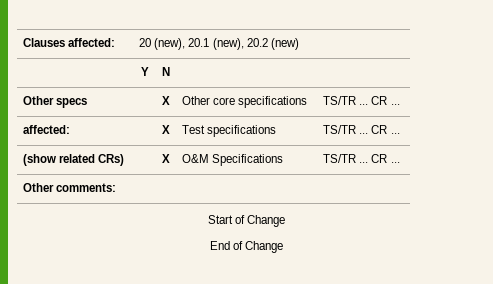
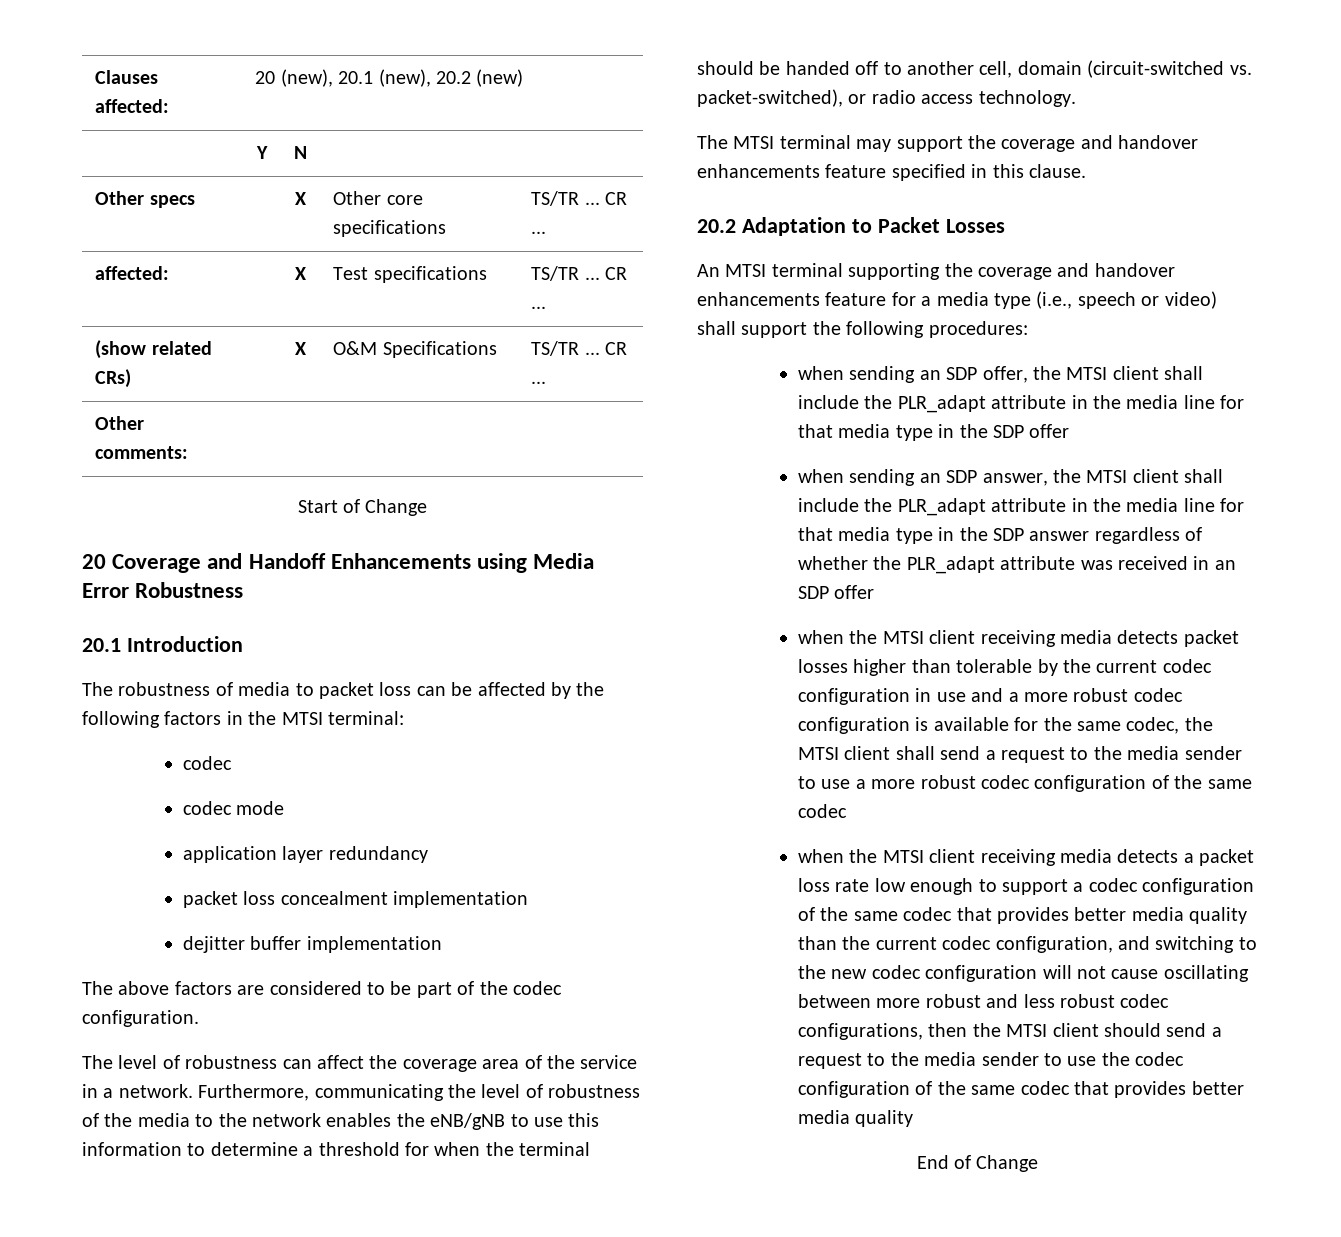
+ 20 Coverage and Handoff Enhancements using Media Error Robustness
+ 20.1 Introduction
+ The robustness of media to packet loss can be affected by the following factors in the MTSI terminal:
+ codec
+ codec mode
+ application layer redundancy
+ packet loss concealment implementation
+ dejitter buffer implementation
+ The above factors are considered to be part of the codec configuration.
+ The level of robustness can affect the coverage area of the service in a network. Furthermore, communicating the level of robustness of the media to the network enables the eNB/gNB to use this information to determine a threshold for when the terminal should be handed off to another cell, domain (circuit-switched vs. packet-switched), or radio access technology.
+ The MTSI terminal may support the coverage and handover enhancements feature specified in this clause.
+ 20.2 Adaptation to Packet Losses
+ An MTSI terminal supporting the coverage and handover enhancements feature for a media type (i.e., speech or video) shall support the following procedures:
+ when sending an SDP offer, the MTSI client shall include the PLR_adapt attribute in the media line for that media type in the SDP offer
+ when sending an SDP answer, the MTSI client shall include the PLR_adapt attribute in the media line for that media type in the SDP answer regardless of whether the PLR_adapt attribute was received in an SDP offer
+ when the MTSI client receiving media detects packet losses higher than tolerable by the current codec configuration in use and a more robust codec configuration is available for the same codec, the MTSI client shall send a request to the media sender to use a more robust codec configuration of the same codec
+ when the MTSI client receiving media detects a packet loss rate low enough to support a codec configuration of the same codec that provides better media quality than the current codec configuration, and switching to the new codec configuration will not cause oscillating between more robust and less robust codec configurations, then the MTSI client should send a request to the media sender to use the codec configuration of the same codec that provides better media quality

